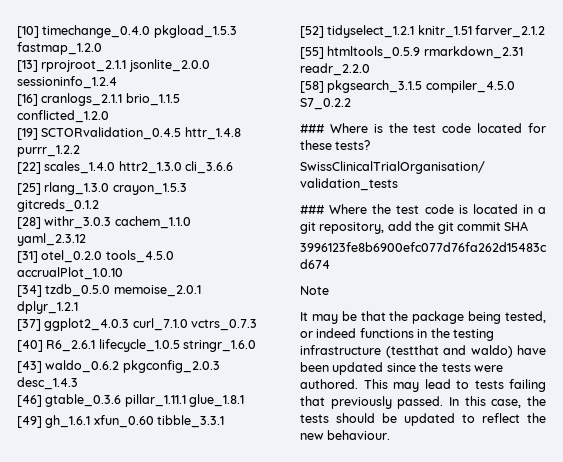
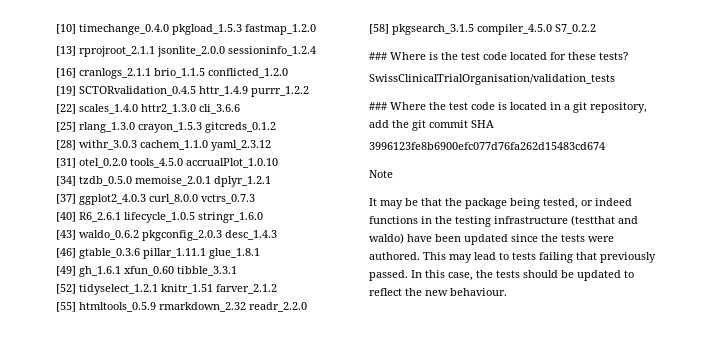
- [19] SCTORvalidation_0.4.5 httr_1.4.8 purrr_1.2.2
+ [19] SCTORvalidation_0.4.5 httr_1.4.9 purrr_1.2.2
- [37] ggplot2_4.0.3 curl_7.1.0 vctrs_0.7.3
+ [37] ggplot2_4.0.3 curl_8.0.0 vctrs_0.7.3
- [55] htmltools_0.5.9 rmarkdown_2.31 readr_2.2.0
+ [55] htmltools_0.5.9 rmarkdown_2.32 readr_2.2.0

